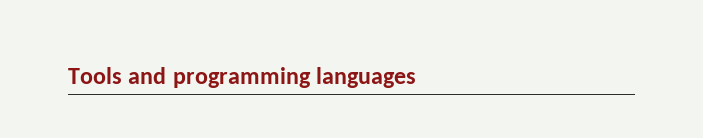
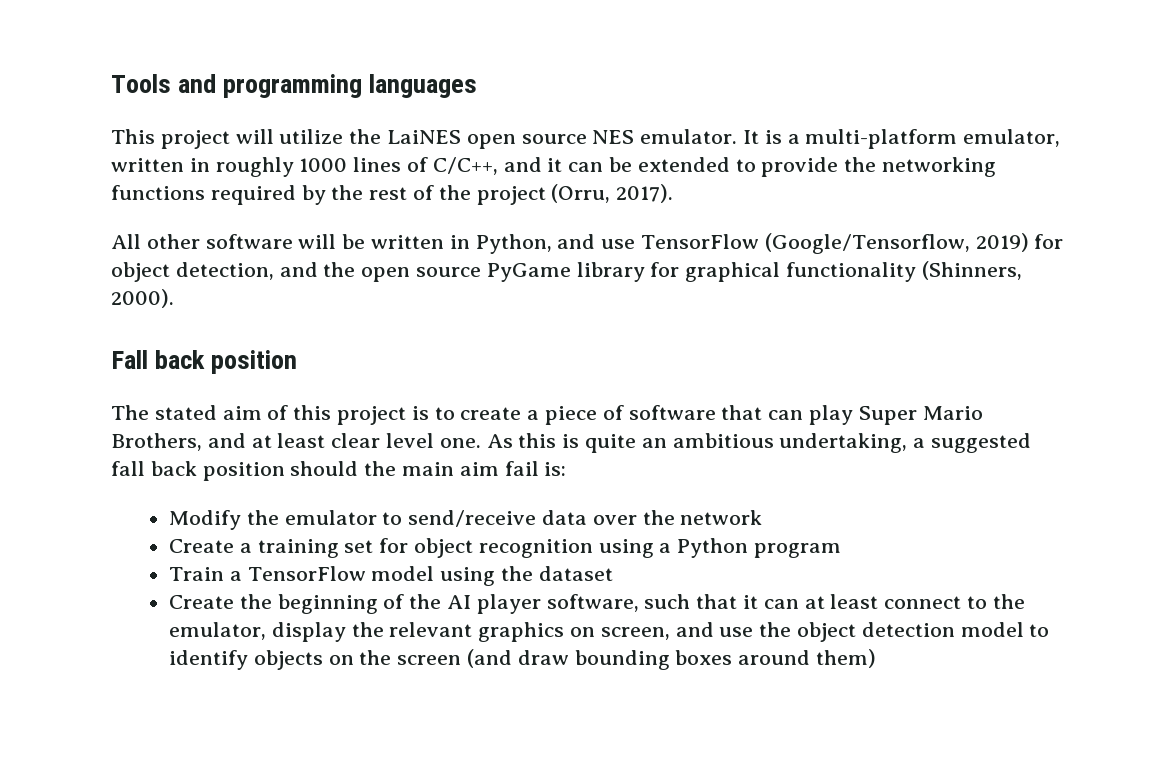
+ This project will utilize the LaiNES open source NES emulator. It is a multi-platform emulator, written in roughly 1000 lines of C/C++, and it can be extended to provide the networking functions required by the rest of the project (Orru, 2017).
+ All other software will be written in Python, and use TensorFlow (Google/Tensorflow, 2019) for object detection, and the open source PyGame library for graphical functionality (Shinners, 2000).
+ Fall back position
+ The stated aim of this project is to create a piece of software that can play Super Mario Brothers, and at least clear level one. As this is quite an ambitious undertaking, a suggested fall back position should the main aim fail is:
+ Modify the emulator to send/receive data over the network
+ Create a training set for object recognition using a Python program
+ Train a TensorFlow model using the dataset
+ Create the beginning of the AI player software, such that it can at least connect to the emulator, display the relevant graphics on screen, and use the object detection model to identify objects on the screen (and draw bounding boxes around them)

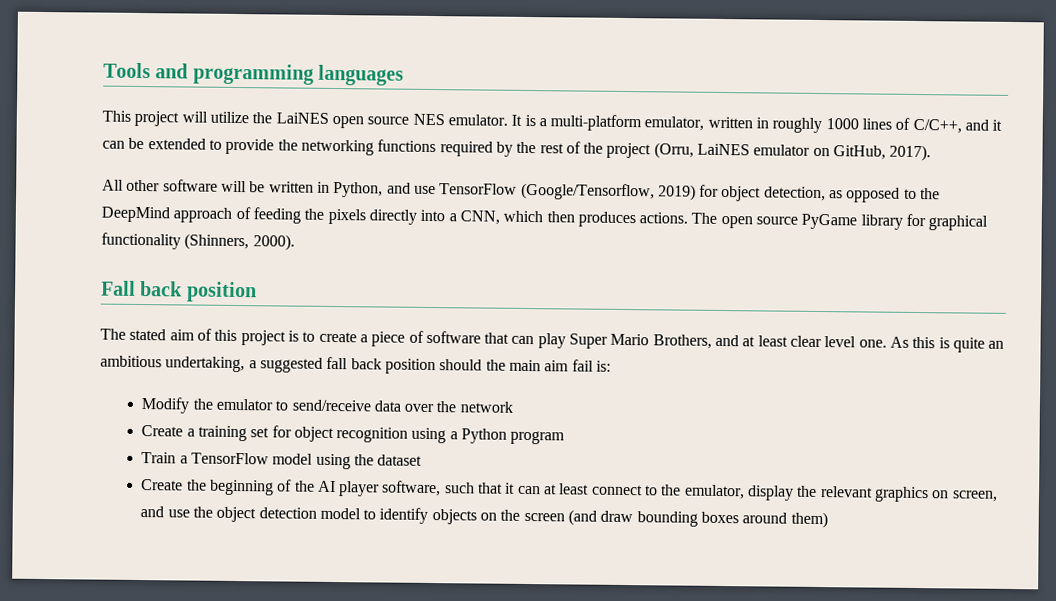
- It is a multi-platform emulator, written in roughly 1000 lines of C/C++, and it can be extended to provide the networking functions required by the rest of the project (Orru, 2017).
+ It is a multi-platform emulator, written in roughly 1000 lines of C/C++, and it can be extended to provide the networking functions required by the rest of the project (Orru, LaiNES emulator on GitHub, 2017).
- All other software will be written in Python, and use TensorFlow (Google/Tensorflow, 2019) for object detection, and the open source PyGame library for graphical functionality (Shinners, 2000).
+ All other software will be written in Python, and use TensorFlow (Google/Tensorflow, 2019) for object detection, as opposed to the DeepMind approach of feeding the pixels directly into a CNN, which then produces actions. The open source PyGame library for graphical functionality (Shinners, 2000).

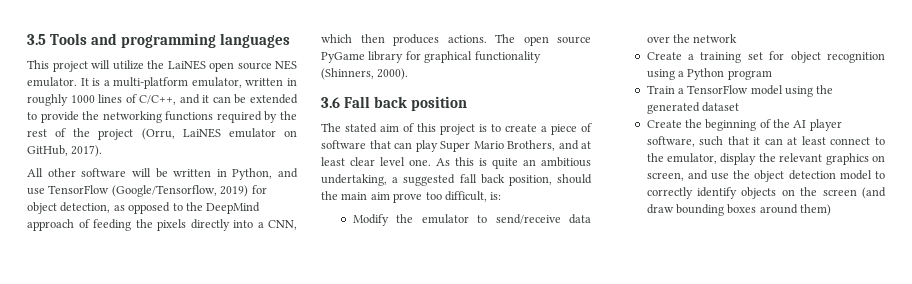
- Tools and programming languages
+ 3.5 Tools and programming languages
- Fall back position
+ 3.6 Fall back position
- As this is quite an ambitious undertaking, a suggested fall back position should the main aim fail is:
+ As this is quite an ambitious undertaking, a suggested fall back position, should the main aim prove too difficult, is:
- Train a TensorFlow model using the dataset
+ Train a TensorFlow model using the generated dataset
- Create the beginning of the AI player software, such that it can at least connect to the emulator, display the relevant graphics on screen, and use the object detection model to identify objects on the screen (and draw bounding boxes around them)
+ Create the beginning of the AI player software, such that it can at least connect to the emulator, display the relevant graphics on screen, and use the object detection model to correctly identify objects on the screen (and draw bounding boxes around them)

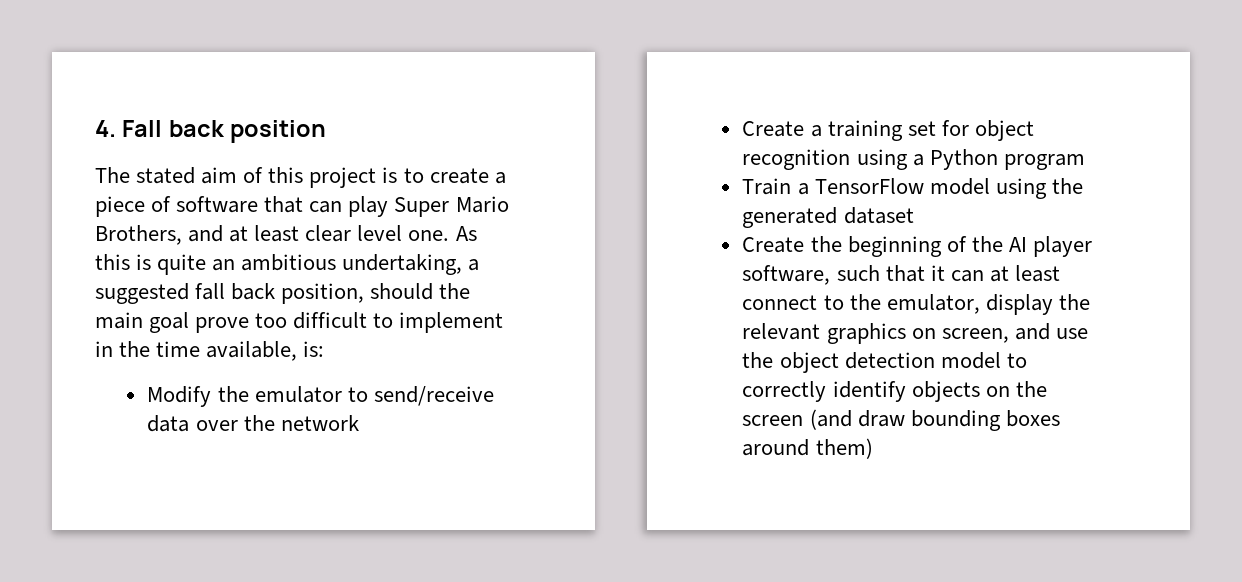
- 3.5 Tools and programming languages
- This project will utilize the LaiNES open source NES emulator. It is a multi-platform emulator, written in roughly 1000 lines of C/C++, and it can be extended to provide the networking functions required by the rest of the project (Orru, LaiNES emulator on GitHub, 2017).
- All other software will be written in Python, and use TensorFlow (Google/Tensorflow, 2019) for object detection, as opposed to the DeepMind approach of feeding the pixels directly into a CNN, which then produces actions. The open source PyGame library for graphical functionality (Shinners, 2000).
- 3.6 Fall back position
+ 4. Fall back position
- As this is quite an ambitious undertaking, a suggested fall back position, should the main aim prove too difficult, is:
+ As this is quite an ambitious undertaking, a suggested fall back position, should the main goal prove too difficult to implement in the time available, is:

